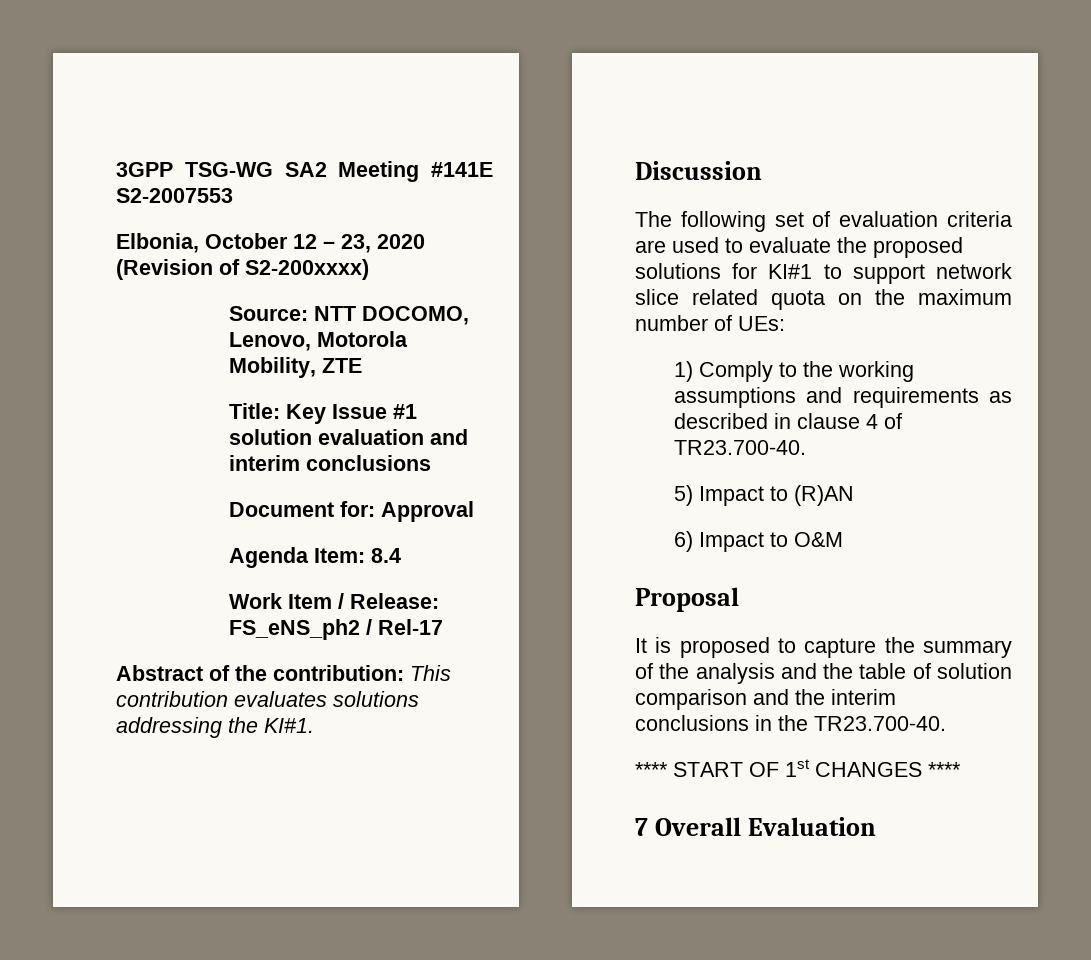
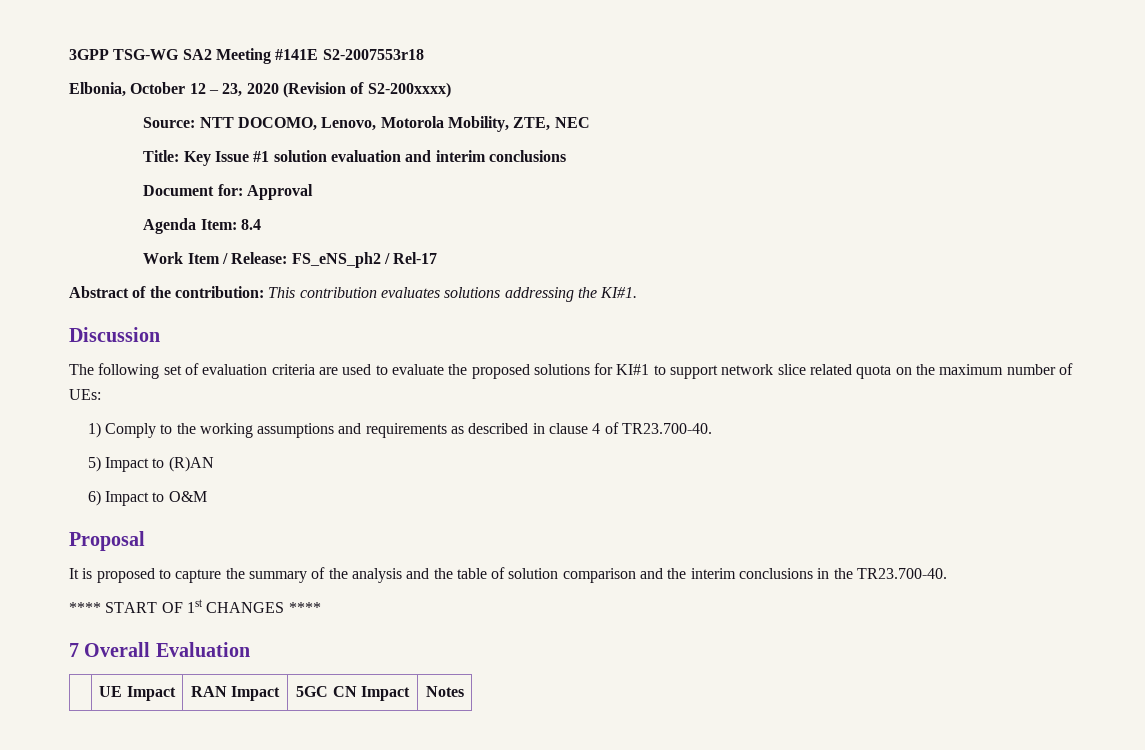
- 3GPP TSG-WG SA2 Meeting #141E S2-2007553
+ 3GPP TSG-WG SA2 Meeting #141E S2-2007553r18
- Source: NTT DOCOMO, Lenovo, Motorola Mobility, ZTE
+ Source: NTT DOCOMO, Lenovo, Motorola Mobility, ZTE, NEC
+ | UE Impact | RAN Impact | 5GC CN Impact | Notes

